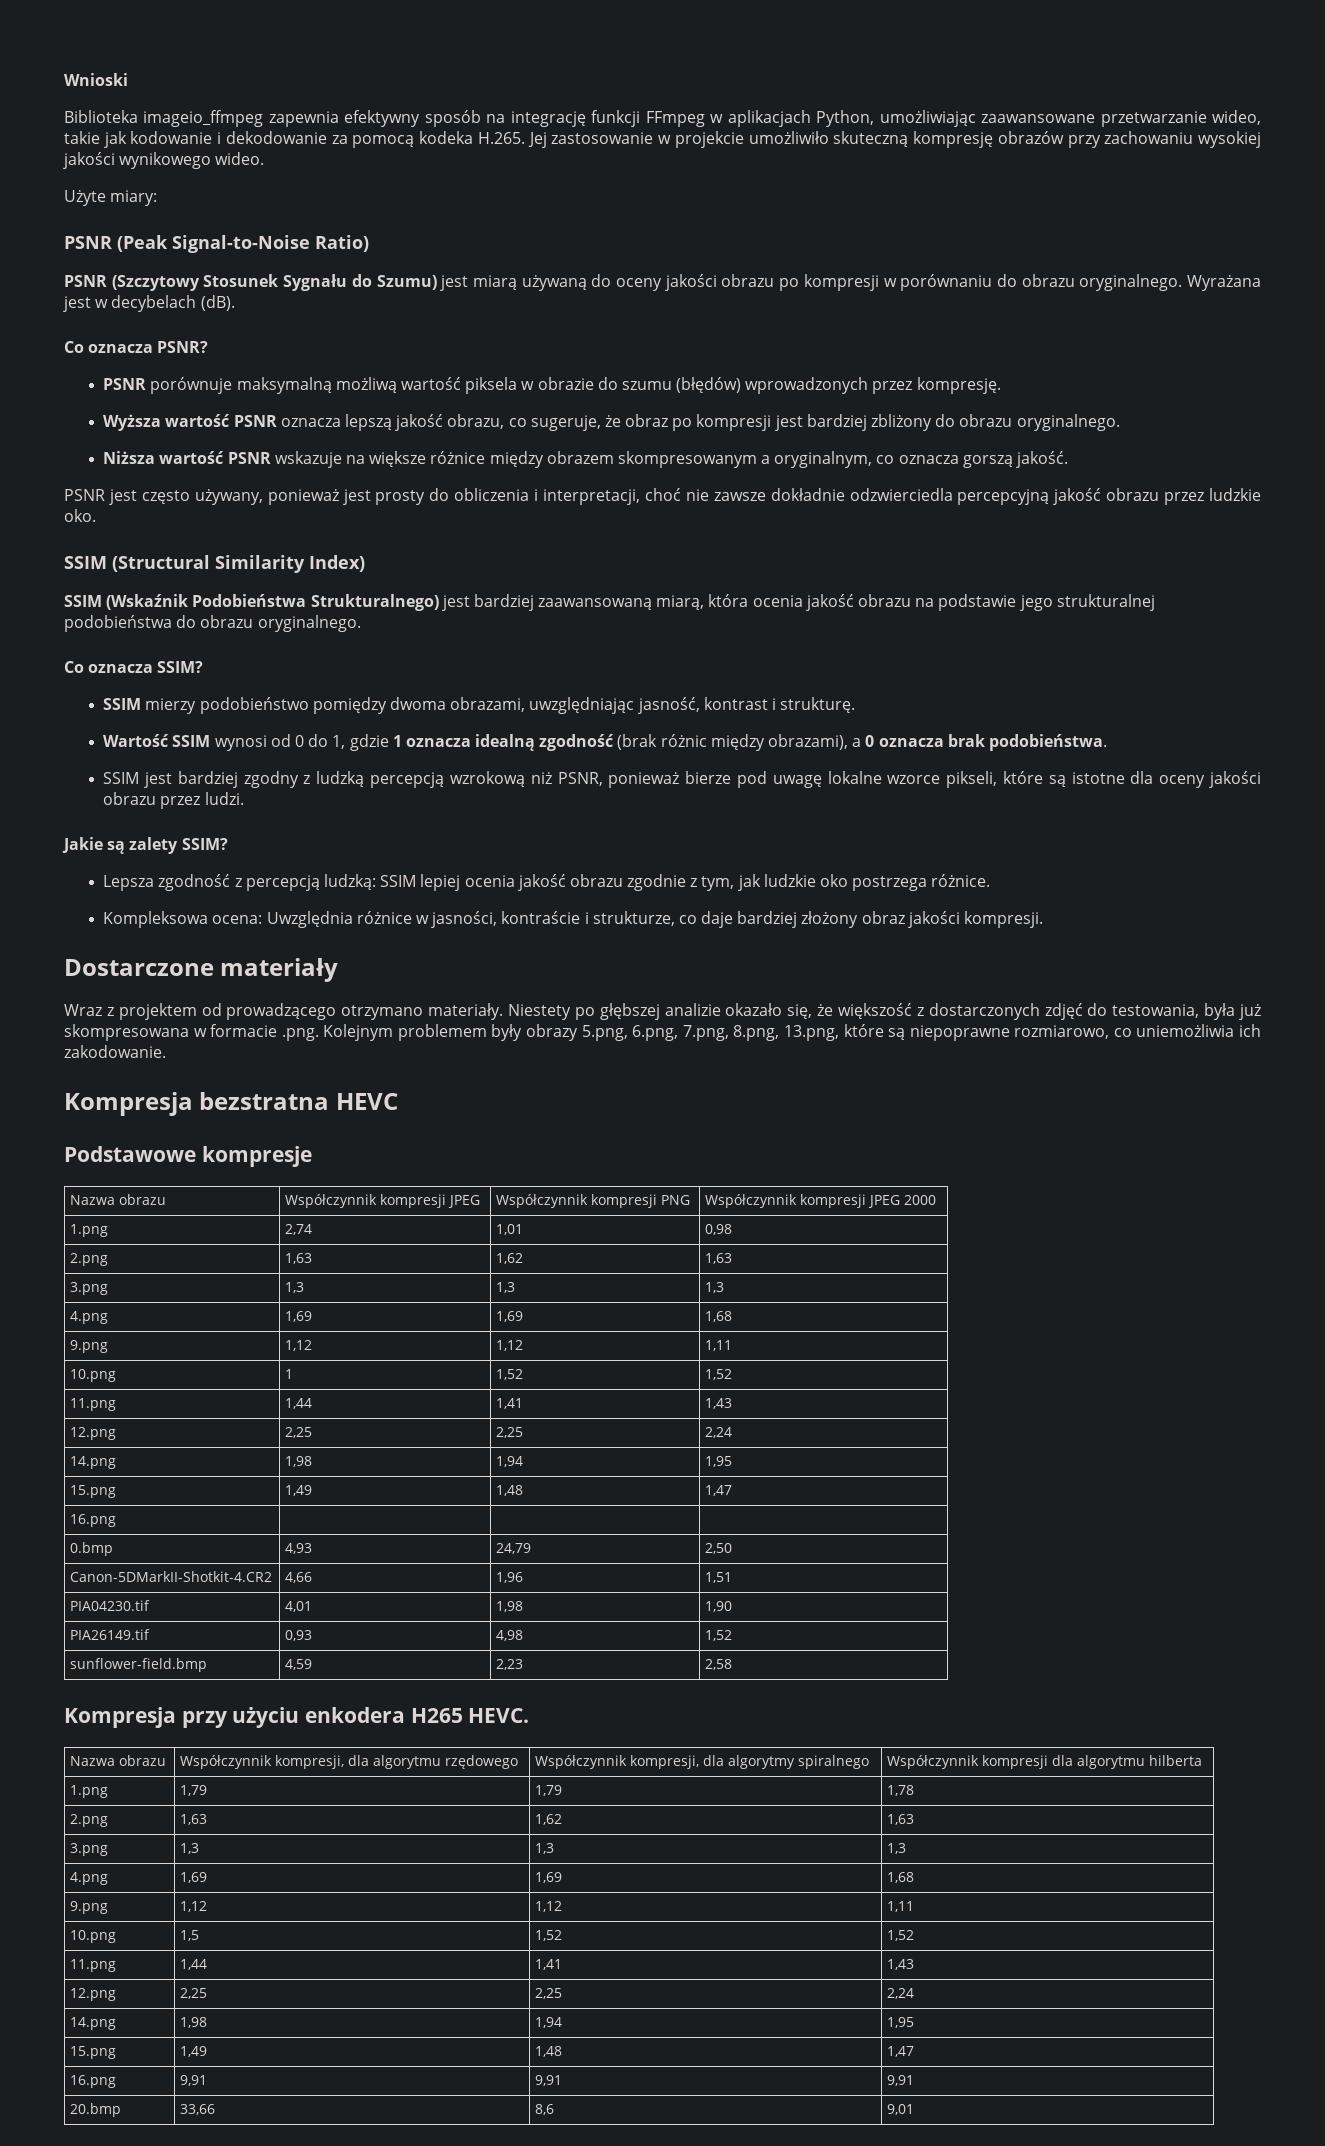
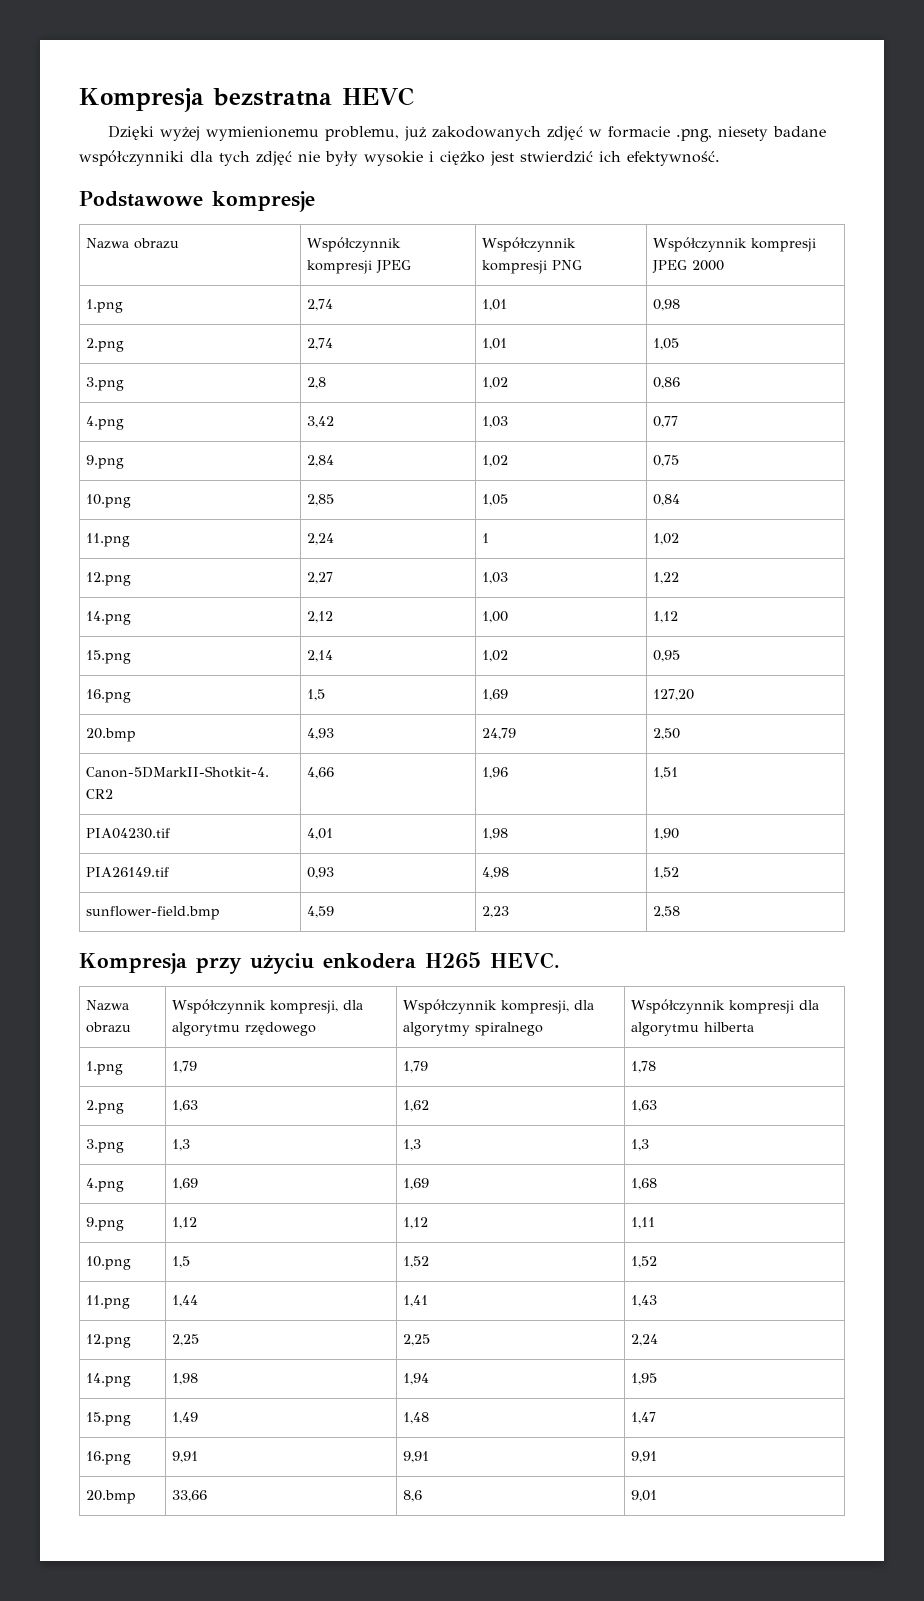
- Wnioski
- Biblioteka imageio_ffmpeg zapewnia efektywny sposób na integrację funkcji FFmpeg w aplikacjach Python, umożliwiając zaawansowane przetwarzanie wideo, takie jak kodowanie i dekodowanie za pomocą kodeka H.265. Jej zastosowanie w projekcie umożliwiło skuteczną kompresję obrazów przy zachowaniu wysokiej jakości wynikowego wideo.
- Użyte miary:
- PSNR (Peak Signal-to-Noise Ratio)
- PSNR (Szczytowy Stosunek Sygnału do Szumu) jest miarą używaną do oceny jakości obrazu po kompresji w porównaniu do obrazu oryginalnego. Wyrażana jest w decybelach (dB).
- Co oznacza PSNR?
- PSNR porównuje maksymalną możliwą wartość piksela w obrazie do szumu (błędów) wprowadzonych przez kompresję.
- Wyższa wartość PSNR oznacza lepszą jakość obrazu, co sugeruje, że obraz po kompresji jest bardziej zbliżony do obrazu oryginalnego.
- Niższa wartość PSNR wskazuje na większe różnice między obrazem skompresowanym a oryginalnym, co oznacza gorszą jakość.
- PSNR jest często używany, ponieważ jest prosty do obliczenia i interpretacji, choć nie zawsze dokładnie odzwierciedla percepcyjną jakość obrazu przez ludzkie oko.
- SSIM (Structural Similarity Index)
- SSIM (Wskaźnik Podobieństwa Strukturalnego) jest bardziej zaawansowaną miarą, która ocenia jakość obrazu na podstawie jego strukturalnej podobieństwa do obrazu oryginalnego.
- Co oznacza SSIM?
- SSIM mierzy podobieństwo pomiędzy dwoma obrazami, uwzględniając jasność, kontrast i strukturę.
- Wartość SSIM wynosi od 0 do 1, gdzie 1 oznacza idealną zgodność (brak różnic między obrazami), a 0 oznacza brak podobieństwa.
- SSIM jest bardziej zgodny z ludzką percepcją wzrokową niż PSNR, ponieważ bierze pod uwagę lokalne wzorce pikseli, które są istotne dla oceny jakości obrazu przez ludzi.
- Jakie są zalety SSIM?
- Lepsza zgodność z percepcją ludzką: SSIM lepiej ocenia jakość obrazu zgodnie z tym, jak ludzkie oko postrzega różnice.
- Kompleksowa ocena: Uwzględnia różnice w jasności, kontraście i strukturze, co daje bardziej złożony obraz jakości kompresji.
- Dostarczone materiały
- Wraz z projektem od prowadzącego otrzymano materiały. Niestety po głębszej analizie okazało się, że większość z dostarczonych zdjęć do testowania, była już skompresowana w formacie .png. Kolejnym problemem były obrazy 5.png, 6.png, 7.png, 8.png, 13.png, które są niepoprawne rozmiarowo, co uniemożliwia ich zakodowanie.
  Kompresja bezstratna HEVC
+ Dzięki wyżej wymienionemu problemu, już zakodowanych zdjęć w formacie .png, niesety badane współczynniki dla tych zdjęć nie były wysokie i ciężko jest stwierdzić ich efektywność.
  1.png | 2,74 | 1,01 | 0,98
- 2.png | 1,63 | 1,62 | 1,63
- 3.png | 1,3 | 1,3 | 1,3
- 4.png | 1,69 | 1,69 | 1,68
- 9.png | 1,12 | 1,12 | 1,11
- 10.png | 1 | 1,52 | 1,52
- 11.png | 1,44 | 1,41 | 1,43
- 12.png | 2,25 | 2,25 | 2,24
- 14.png | 1,98 | 1,94 | 1,95
- 15.png | 1,49 | 1,48 | 1,47
- 16.png | | |
- 0.bmp | 4,93 | 24,79 | 2,50
+ 2.png | 2,74 | 1,01 | 1,05
+ 3.png | 2,8 | 1,02 | 0,86
+ 4.png | 3,42 | 1,03 | 0,77
+ 9.png | 2,84 | 1,02 | 0,75
+ 10.png | 2,85 | 1,05 | 0,84
+ 11.png | 2,24 | 1 | 1,02
+ 12.png | 2,27 | 1,03 | 1,22
+ 14.png | 2,12 | 1,00 | 1,12
+ 15.png | 2,14 | 1,02 | 0,95
+ 16.png | 1,5 | 1,69 | 127,20
+ 20.bmp | 4,93 | 24,79 | 2,50

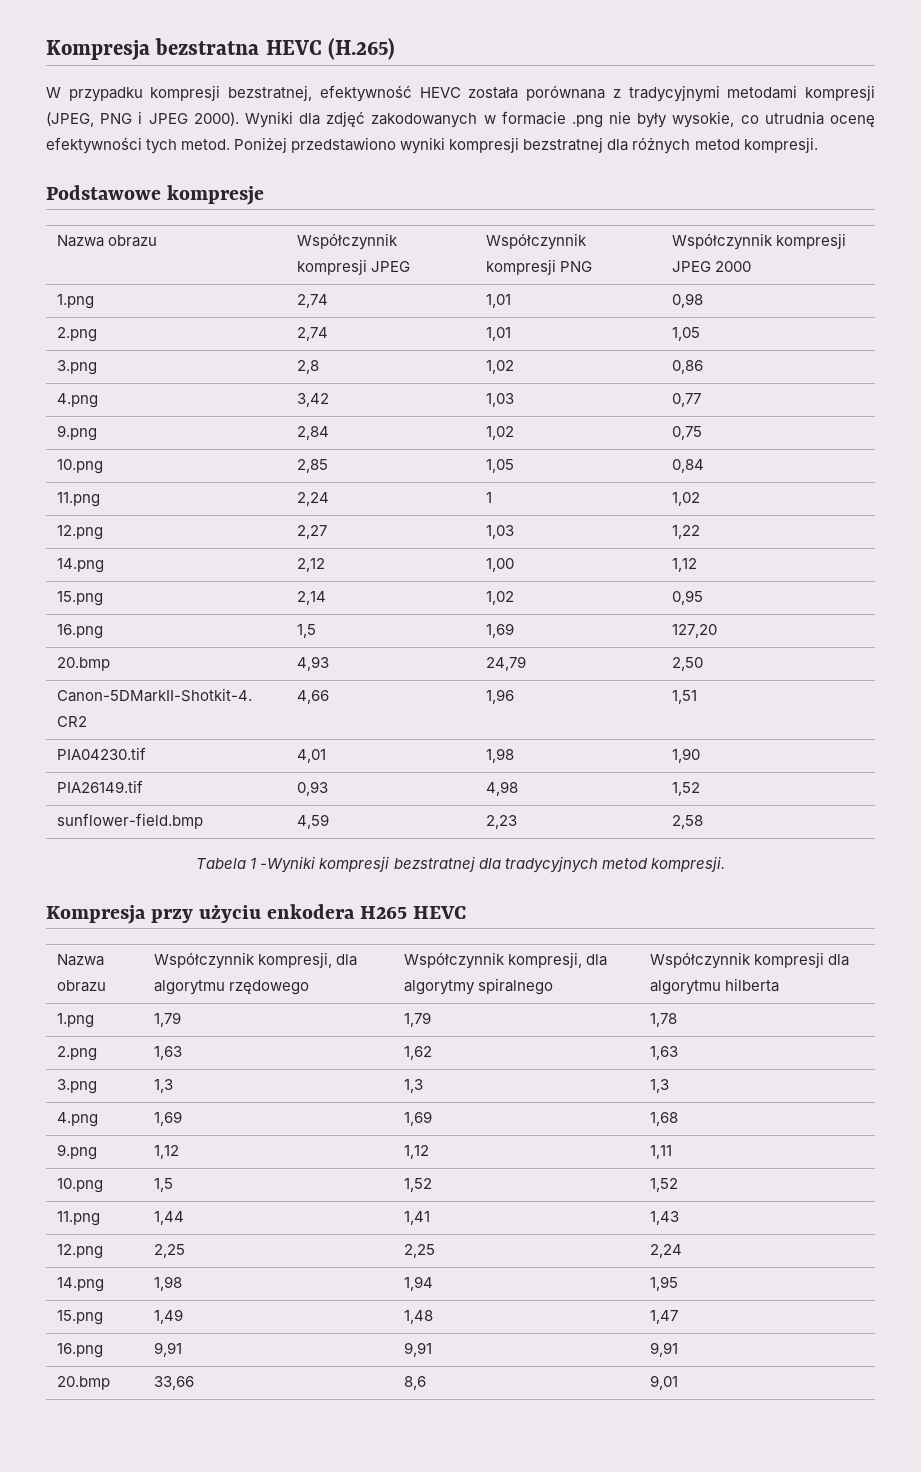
- Kompresja bezstratna HEVC
- Dzięki wyżej wymienionemu problemu, już zakodowanych zdjęć w formacie .png, niesety badane współczynniki dla tych zdjęć nie były wysokie i ciężko jest stwierdzić ich efektywność.
+ Kompresja bezstratna HEVC (H.265)
+ W przypadku kompresji bezstratnej, efektywność HEVC została porównana z tradycyjnymi metodami kompresji (JPEG, PNG i JPEG 2000). Wyniki dla zdjęć zakodowanych w formacie .png nie były wysokie, co utrudnia ocenę efektywności tych metod. Poniżej przedstawiono wyniki kompresji bezstratnej dla różnych metod kompresji.
+ Tabela 1 -Wyniki kompresji bezstratnej dla tradycyjnych metod kompresji.
- Kompresja przy użyciu enkodera H265 HEVC.
+ Kompresja przy użyciu enkodera H265 HEVC

